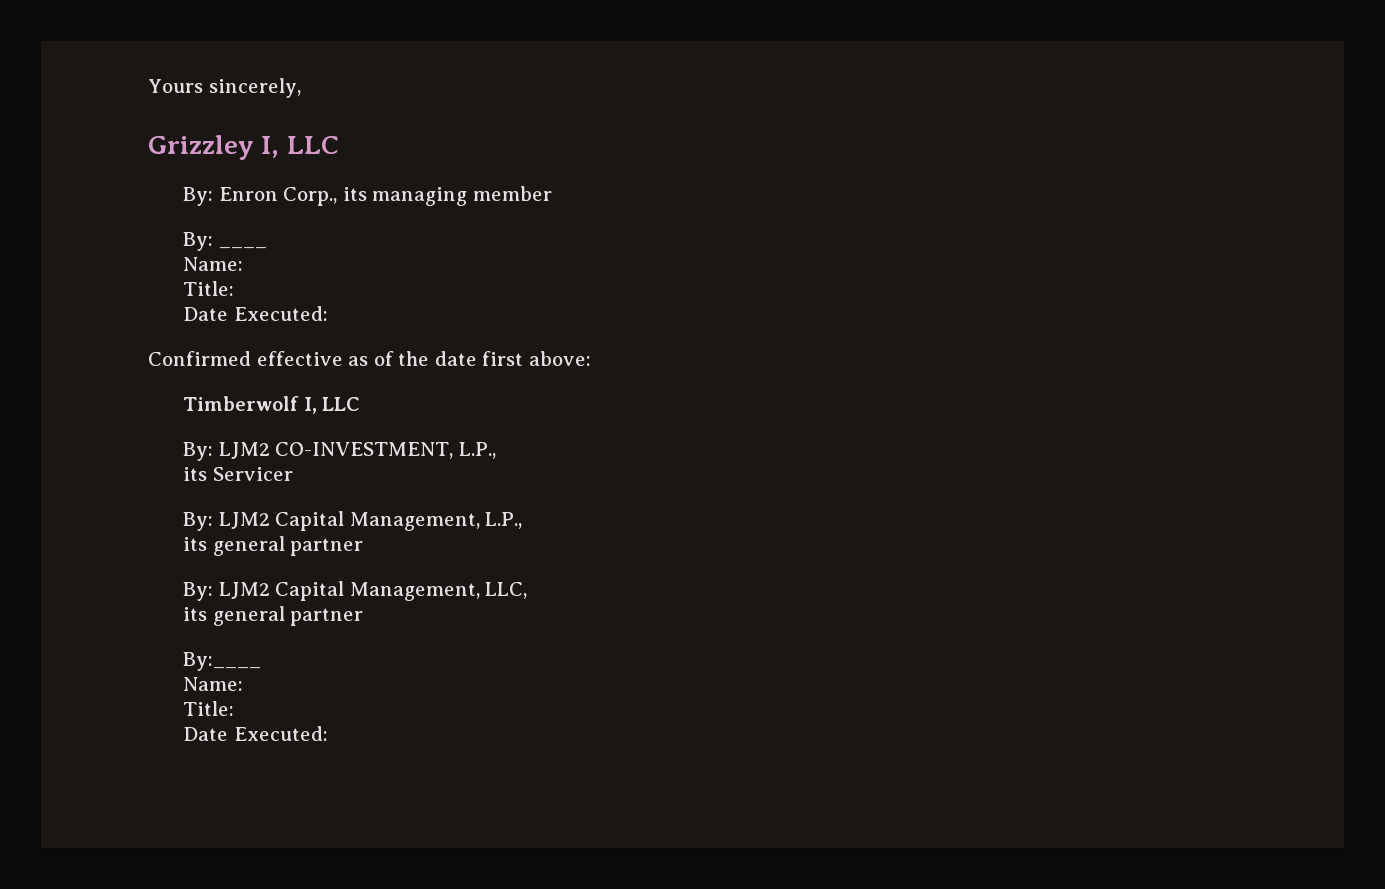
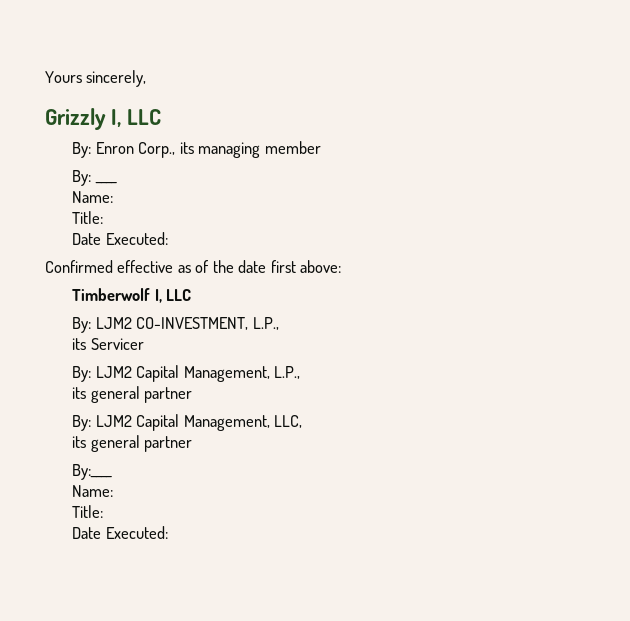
- Grizzley I, LLC
+ Grizzly I, LLC

